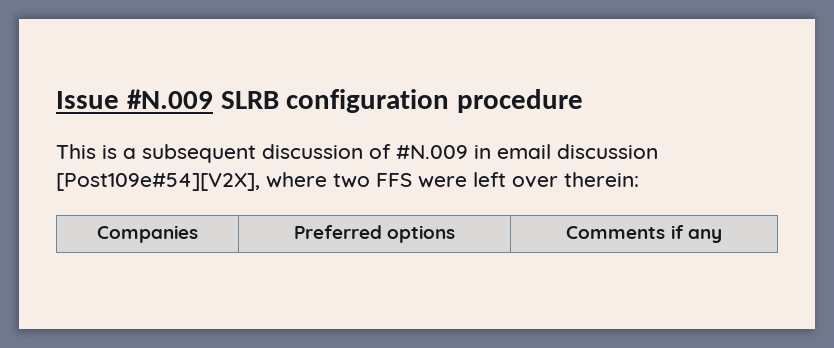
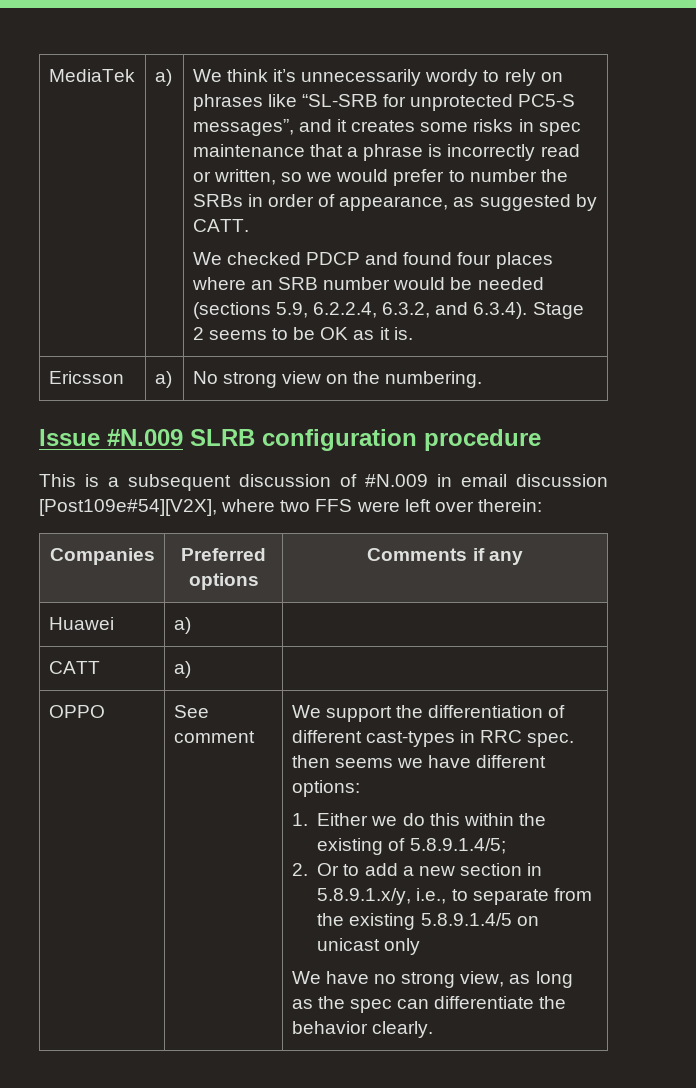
+ MediaTek | a) | We think it’s unnecessarily wordy to rely on phrases like “SL-SRB for unprotected PC5-S messages”, and it creates some risks in spec maintenance that a phrase is incorrectly read or written, so we would prefer to number the SRBs in order of appearance, as suggested by CATT.
+ We checked PDCP and found four places where an SRB number would be needed (sections 5.9, 6.2.2.4, 6.3.2, and 6.3.4). Stage 2 seems to be OK as it is.
+ Ericsson | a) | No strong view on the numbering.
+ Huawei | a) |
+ CATT | a) |
+ OPPO | See comment | We support the differentiation of different cast-types in RRC spec. then seems we have different options:
+ 1. Either we do this within the existing of 5.8.9.1.4/5;
+ 2. Or to add a new section in 5.8.9.1.x/y, i.e., to separate from the existing 5.8.9.1.4/5 on unicast only
+ We have no strong view, as long as the spec can differentiate the behavior clearly.

